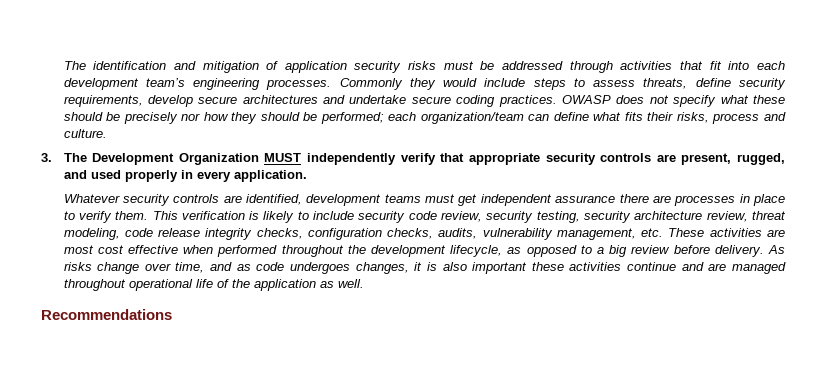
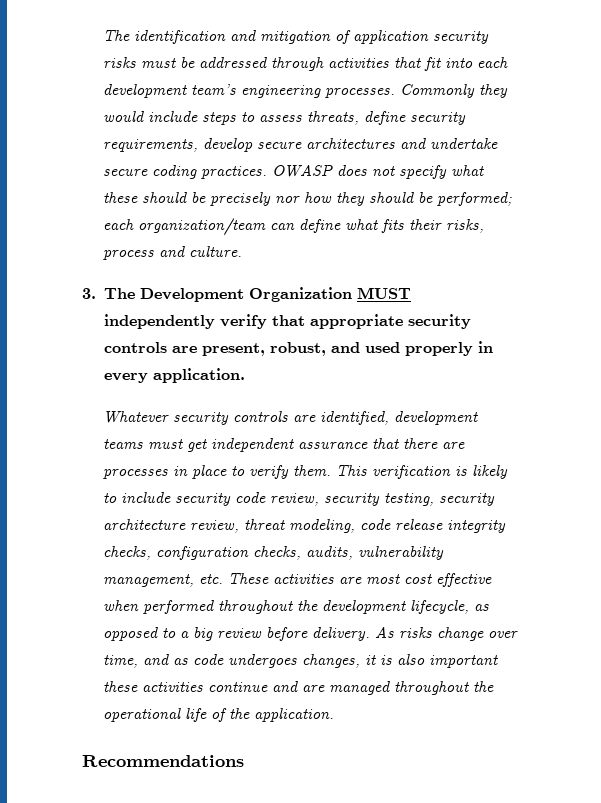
- 3. The Development Organization MUST independently verify that appropriate security controls are present, rugged, and used properly in every application.
+ 3. The Development Organization MUST independently verify that appropriate security controls are present, robust, and used properly in every application.
- Whatever security controls are identified, development teams must get independent assurance there are processes in place to verify them.
+ Whatever security controls are identified, development teams must get independent assurance that there are processes in place to verify them.
- As risks change over time, and as code undergoes changes, it is also important these activities continue and are managed throughout operational life of the application as well.
+ As risks change over time, and as code undergoes changes, it is also important these activities continue and are managed throughout the operational life of the application.

